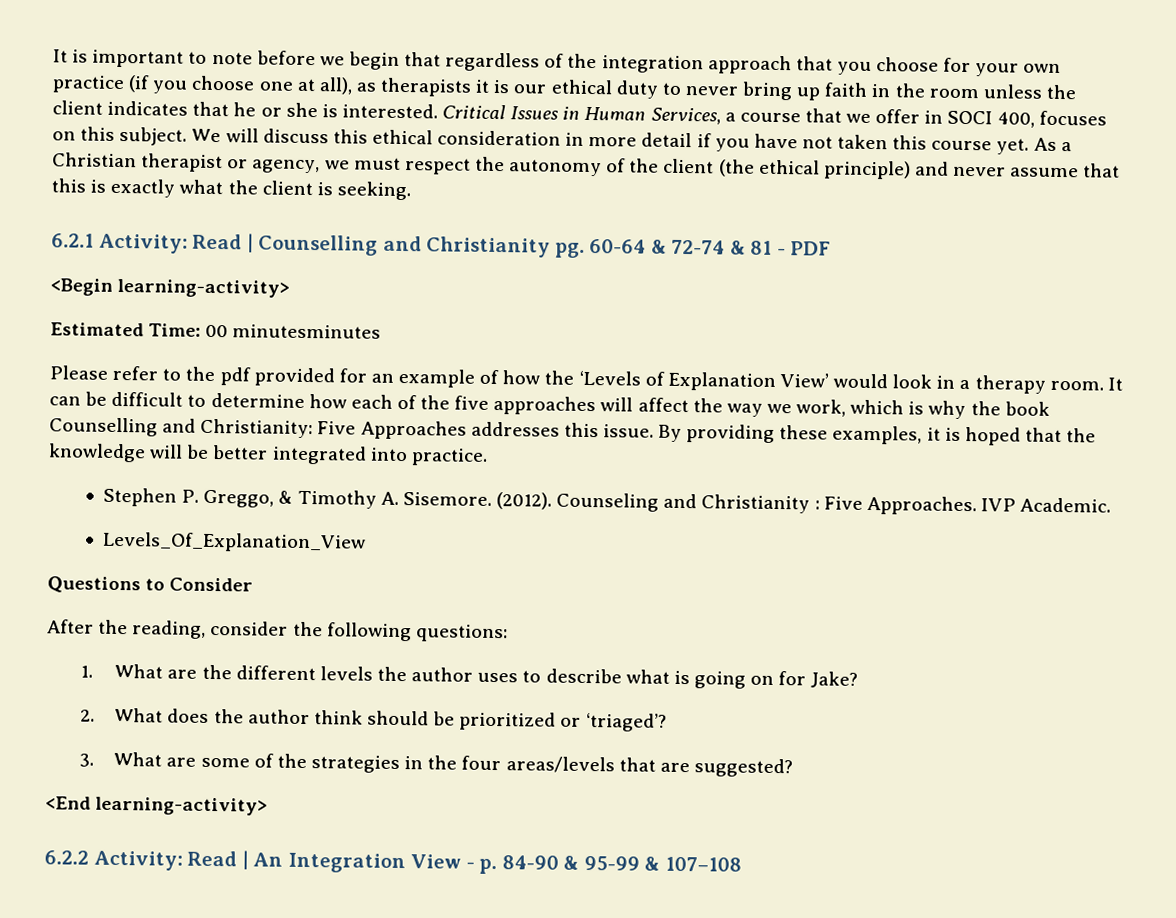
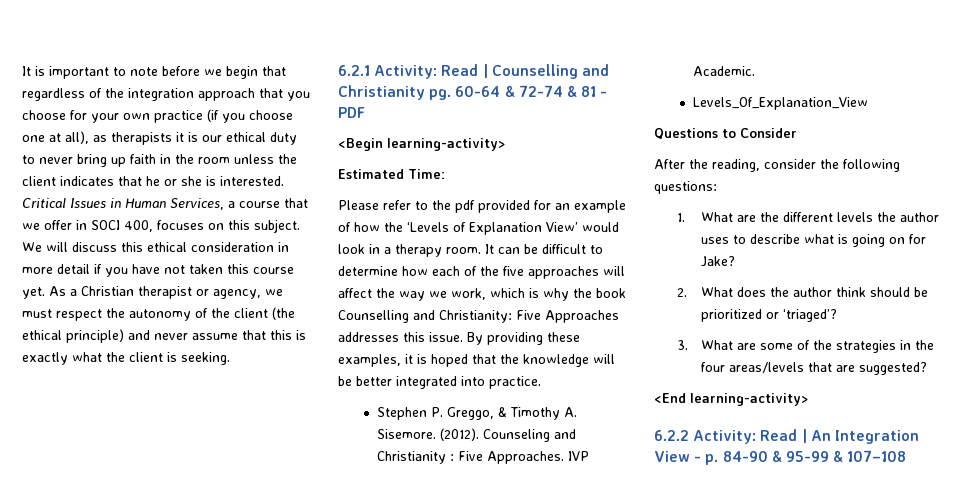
- Estimated Time: 00 minutesminutes
+ Estimated Time:

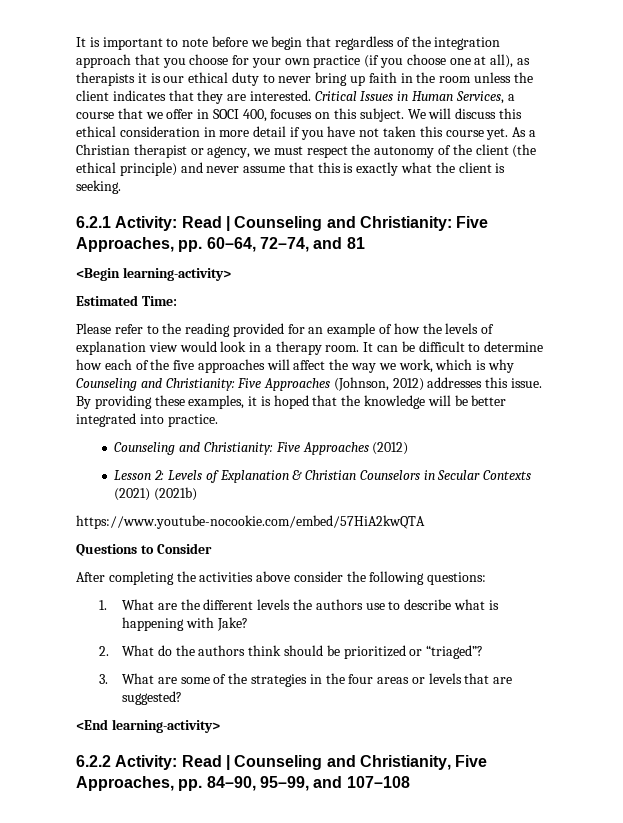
- It is important to note before we begin that regardless of the integration approach that you choose for your own practice (if you choose one at all), as therapists it is our ethical duty to never bring up faith in the room unless the client indicates that he or she is interested.
+ It is important to note before we begin that regardless of the integration approach that you choose for your own practice (if you choose one at all), as therapists it is our ethical duty to never bring up faith in the room unless the client indicates that they are interested.
- 6.2.1 Activity: Read | Counselling and Christianity pg. 60-64 & 72-74 & 81 - PDF
+ 6.2.1 Activity: Read | Counseling and Christianity: Five Approaches, pp. 60–64, 72–74, and 81
- Please refer to the pdf provided for an example of how the ‘Levels of Explanation View’ would look in a therapy room.
+ Please refer to the reading provided for an example of how the levels of explanation view would look in a therapy room.
- It can be difficult to determine how each of the five approaches will affect the way we work, which is why the book Counselling and Christianity: Five Approaches addresses this issue.
+ It can be difficult to determine how each of the five approaches will affect the way we work, which is why Counseling and Christianity: Five Approaches (Johnson, 2012) addresses this issue.
- Stephen P. Greggo, & Timothy A. Sisemore. (2012). Counseling and Christianity : Five Approaches. IVP Academic.
- Levels_Of_Explanation_View
+ Counseling and Christianity: Five Approaches (2012)
+ Lesson 2: Levels of Explanation & Christian Counselors in Secular Contexts (2021) (2021b)
+ https://www.youtube-nocookie.com/embed/57HiA2kwQTA
- After the reading, consider the following questions:
+ After completing the activities above consider the following questions:
- 1. What are the different levels the author uses to describe what is going on for Jake?
+ 1. What are the different levels the authors use to describe what is happening with Jake?
- 2. What does the author think should be prioritized or ‘triaged’?
+ 2. What do the authors think should be prioritized or “triaged”?
- 3. What are some of the strategies in the four areas/levels that are suggested?
+ 3. What are some of the strategies in the four areas or levels that are suggested?
- 6.2.2 Activity: Read | An Integration View - p. 84-90 & 95-99 & 107–108
+ 6.2.2 Activity: Read | Counseling and Christianity, Five Approaches, pp. 84–90, 95–99, and 107–108

